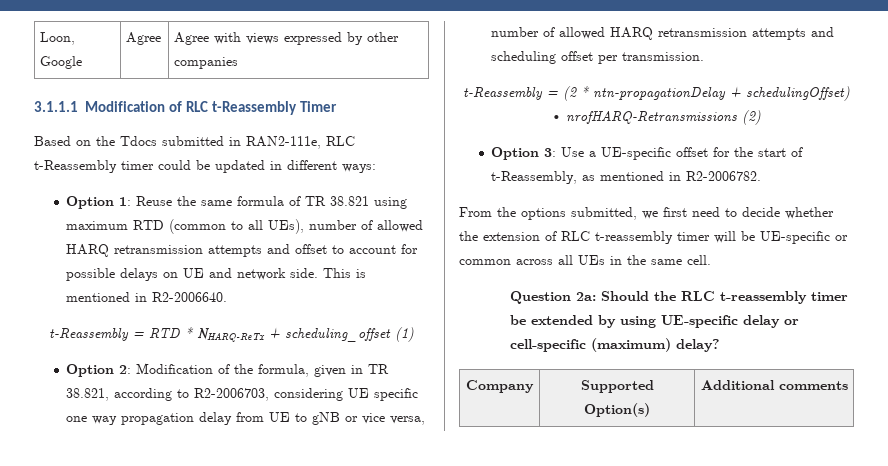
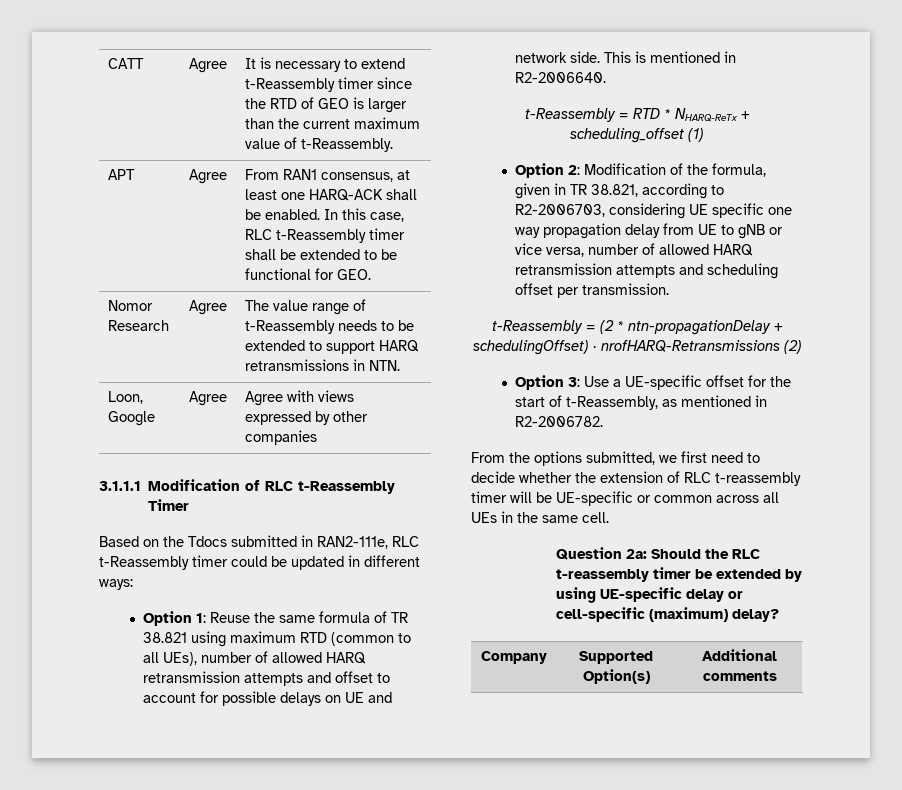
+ CATT | Agree | It is necessary to extend t-Reassembly timer since the RTD of GEO is larger than the current maximum value of t-Reassembly.
+ APT | Agree | From RAN1 consensus, at least one HARQ-ACK shall be enabled. In this case, RLC t-Reassembly timer shall be extended to be functional for GEO.
+ Nomor Research | Agree | The value range of t-Reassembly needs to be extended to support HARQ retransmissions in NTN.

